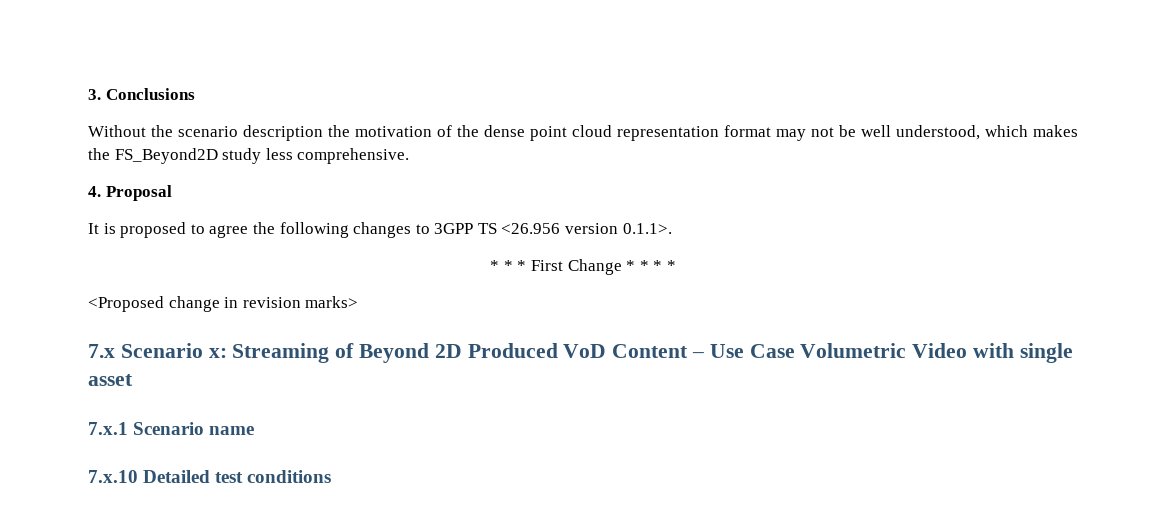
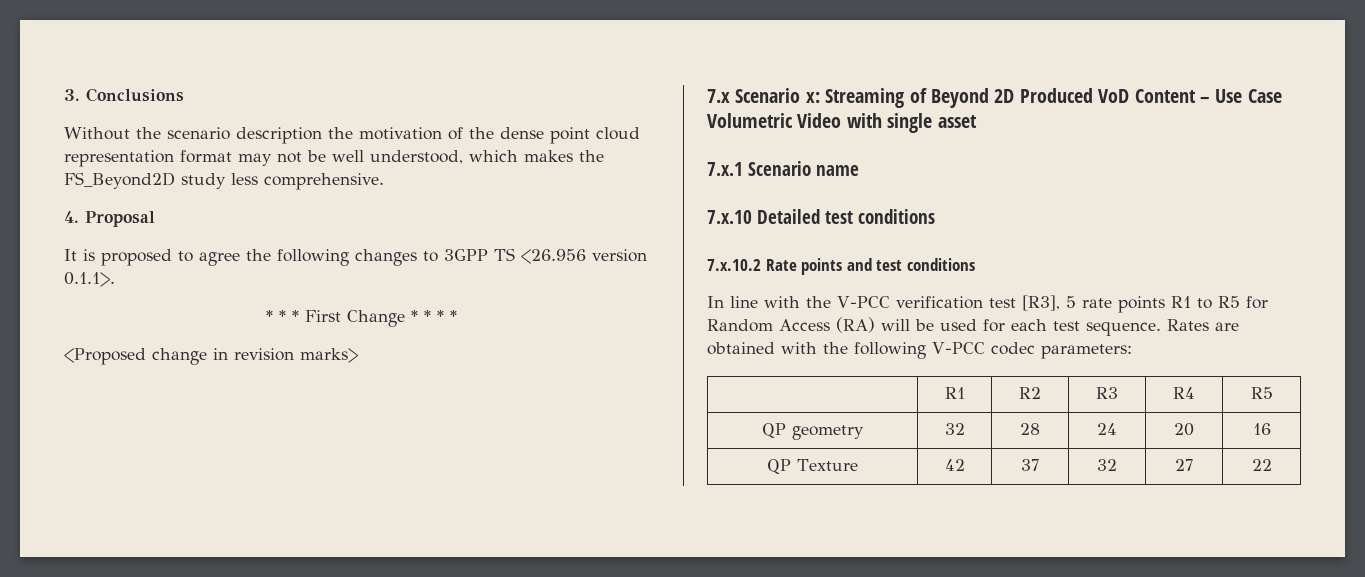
+ 7.x.10.2 Rate points and test conditions
+ In line with the V-PCC verification test [R3], 5 rate points R1 to R5 for Random Access (RA) will be used for each test sequence. Rates are obtained with the following V-PCC codec parameters:
+ | R1 | R2 | R3 | R4 | R5
+ QP geometry | 32 | 28 | 24 | 20 | 16
+ QP Texture | 42 | 37 | 32 | 27 | 22

